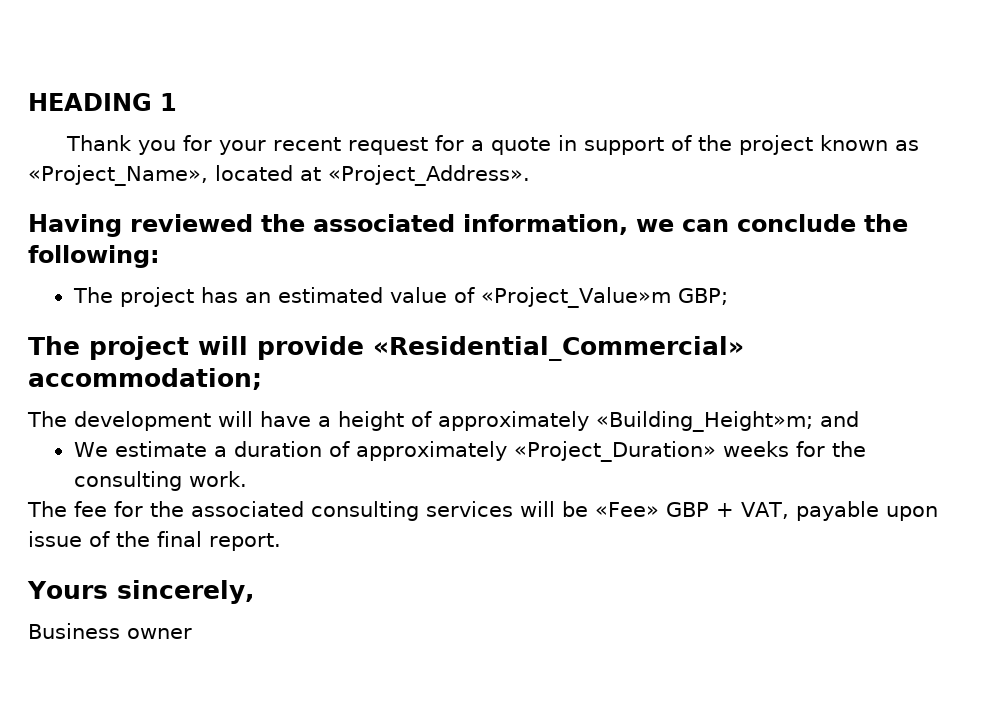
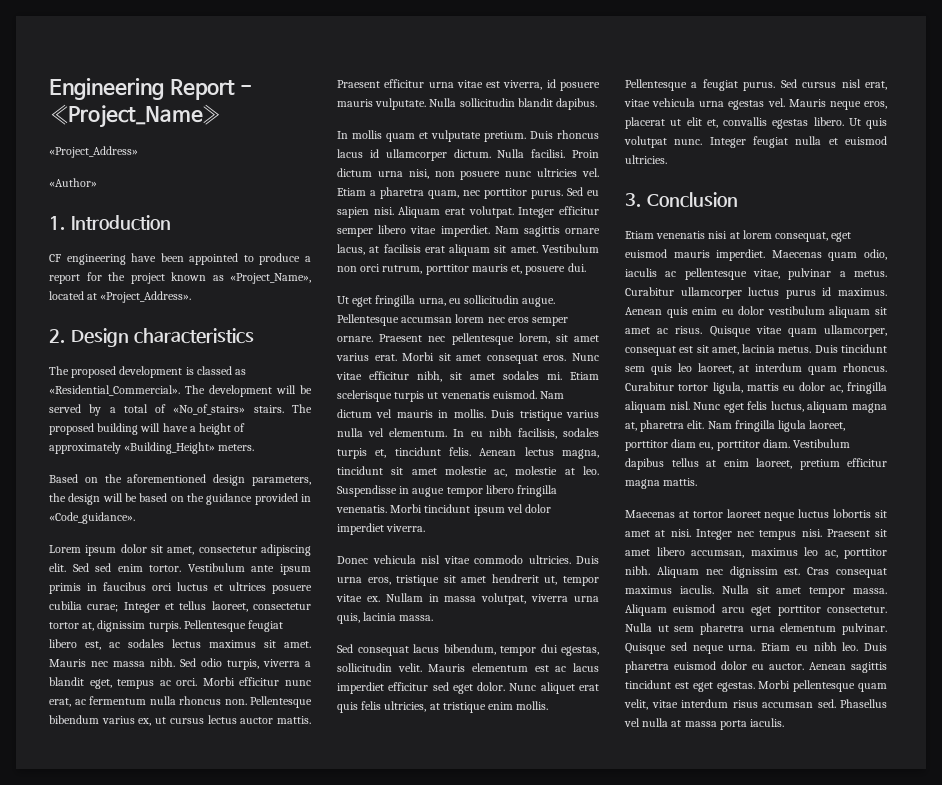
- HEADING 1
- Thank you for your recent request for a quote in support of the project known as «Project_Name», located at «Project_Address».
+ Engineering Report - «Project_Name»
+ «Project_Address»
+ «Author»
+ 1. Introduction
+ CF engineering have been appointed to produce a report for the project known as «Project_Name», located at «Project_Address».
- Having reviewed the associated information, we can conclude the following:
- The project has an estimated value of «Project_Value»m GBP;
- The project will provide «Residential_Commercial» accommodation;
- The development will have a height of approximately «Building_Height»m; and
- We estimate a duration of approximately «Project_Duration» weeks for the consulting work.
- The fee for the associated consulting services will be «Fee» GBP + VAT, payable upon issue of the final report.
- Yours sincerely,
- Business owner
+ 2. Design characteristics
+ The proposed development is classed as «Residential_Commercial». The development will be served by a total of «No_of_stairs» stairs. The proposed building will have a height of approximately «Building_Height» meters.
+ Based on the aforementioned design parameters, the design will be based on the guidance provided in «Code_guidance».
+ Lorem ipsum dolor sit amet, consectetur adipiscing elit. Sed sed enim tortor. Vestibulum ante ipsum primis in faucibus orci luctus et ultrices posuere cubilia curae; Integer et tellus laoreet, consectetur tortor at, dignissim turpis. Pellentesque feugiat libero est, ac sodales lectus maximus sit amet. Mauris nec massa nibh. Sed odio turpis, viverra a blandit eget, tempus ac orci. Morbi efficitur nunc erat, ac fermentum nulla rhoncus non. Pellentesque bibendum varius ex, ut cursus lectus auctor mattis. Praesent efficitur urna vitae est viverra, id posuere mauris vulputate. Nulla sollicitudin blandit dapibus.
+ In mollis quam et vulputate pretium. Duis rhoncus lacus id ullamcorper dictum. Nulla facilisi. Proin dictum urna nisi, non posuere nunc ultricies vel. Etiam a pharetra quam, nec porttitor purus. Sed eu sapien nisi. Aliquam erat volutpat. Integer efficitur semper libero vitae imperdiet. Nam sagittis ornare lacus, at facilisis erat aliquam sit amet. Vestibulum non orci rutrum, porttitor mauris et, posuere dui.
+ Ut eget fringilla urna, eu sollicitudin augue. Pellentesque accumsan lorem nec eros semper ornare. Praesent nec pellentesque lorem, sit amet varius erat. Morbi sit amet consequat eros. Nunc vitae efficitur nibh, sit amet sodales mi. Etiam scelerisque turpis ut venenatis euismod. Nam dictum vel mauris in mollis. Duis tristique varius nulla vel elementum. In eu nibh facilisis, sodales turpis et, tincidunt felis. Aenean lectus magna, tincidunt sit amet molestie ac, molestie at leo. Suspendisse in augue tempor libero fringilla venenatis. Morbi tincidunt ipsum vel dolor imperdiet viverra.
+ Donec vehicula nisl vitae commodo ultricies. Duis urna eros, tristique sit amet hendrerit ut, tempor vitae ex. Nullam in massa volutpat, viverra urna quis, lacinia massa.
+ Sed consequat lacus bibendum, tempor dui egestas, sollicitudin velit. Mauris elementum est ac lacus imperdiet efficitur sed eget dolor. Nunc aliquet erat quis felis ultricies, at tristique enim mollis. Pellentesque a feugiat purus. Sed cursus nisl erat, vitae vehicula urna egestas vel. Mauris neque eros, placerat ut elit et, convallis egestas libero. Ut quis volutpat nunc. Integer feugiat nulla et euismod ultricies.
+ 3. Conclusion
+ Etiam venenatis nisi at lorem consequat, eget euismod mauris imperdiet. Maecenas quam odio, iaculis ac pellentesque vitae, pulvinar a metus. Curabitur ullamcorper luctus purus id maximus. Aenean quis enim eu dolor vestibulum aliquam sit amet ac risus. Quisque vitae quam ullamcorper, consequat est sit amet, lacinia metus. Duis tincidunt sem quis leo laoreet, at interdum quam rhoncus. Curabitur tortor ligula, mattis eu dolor ac, fringilla aliquam nisl. Nunc eget felis luctus, aliquam magna at, pharetra elit. Nam fringilla ligula laoreet, porttitor diam eu, porttitor diam. Vestibulum dapibus tellus at enim laoreet, pretium efficitur magna mattis.
+ Maecenas at tortor laoreet neque luctus lobortis sit amet at nisi. Integer nec tempus nisi. Praesent sit amet libero accumsan, maximus leo ac, porttitor nibh. Aliquam nec dignissim est. Cras consequat maximus iaculis. Nulla sit amet tempor massa. Aliquam euismod arcu eget porttitor consectetur. Nulla ut sem pharetra urna elementum pulvinar. Quisque sed neque urna. Etiam eu nibh leo. Duis pharetra euismod dolor eu auctor. Aenean sagittis tincidunt est eget egestas. Morbi pellentesque quam velit, vitae interdum risus accumsan sed. Phasellus vel nulla at massa porta iaculis.

